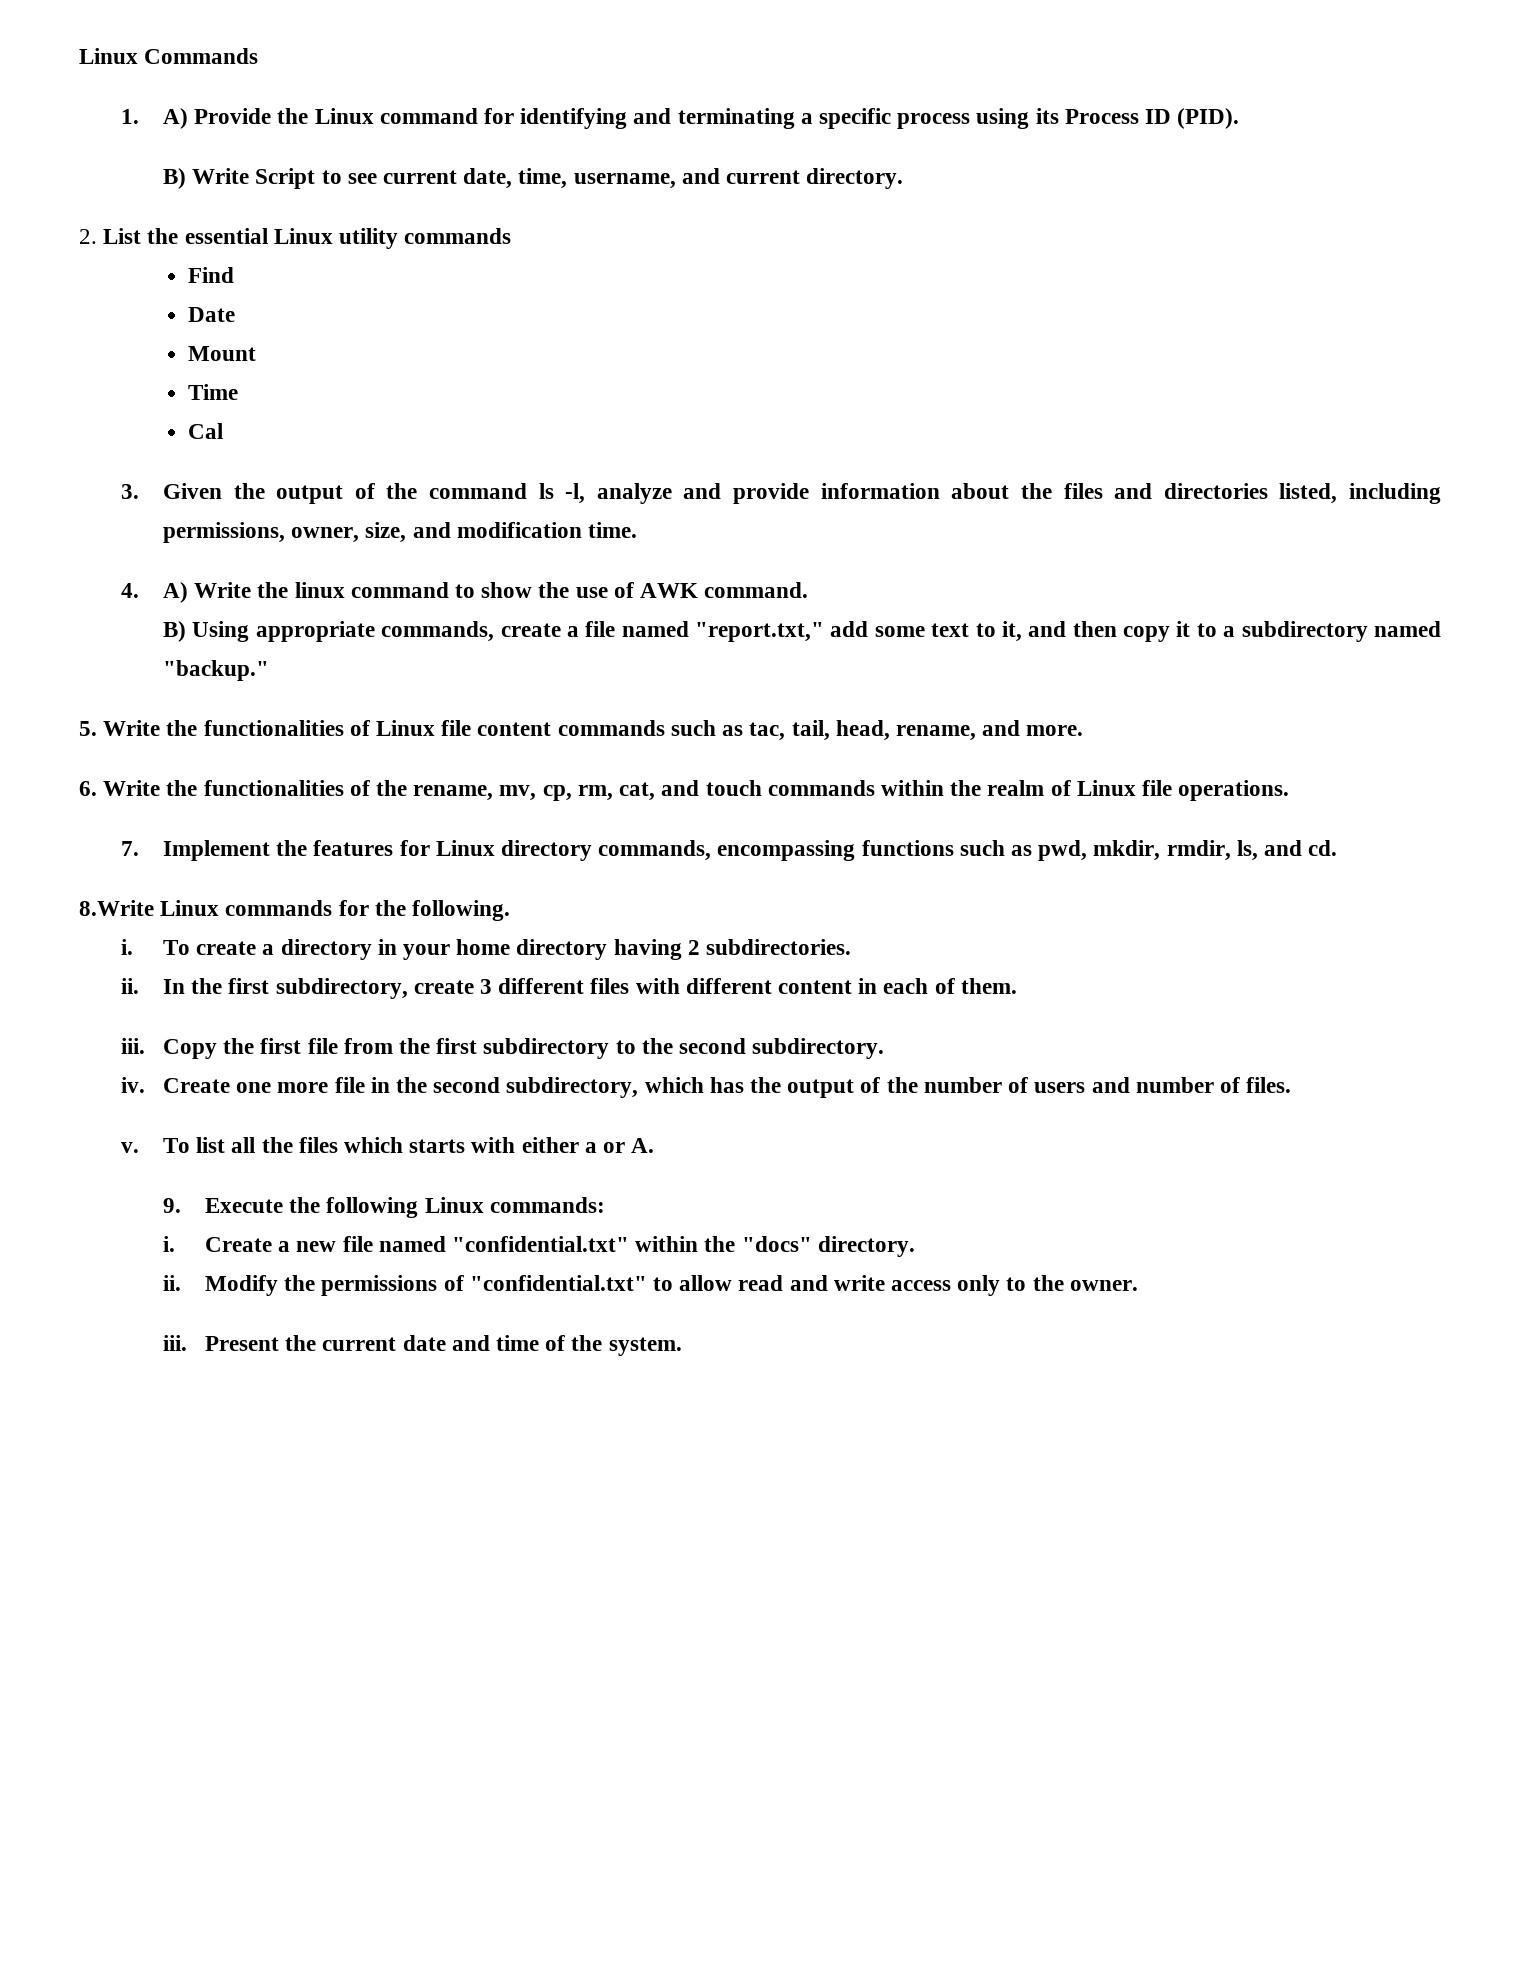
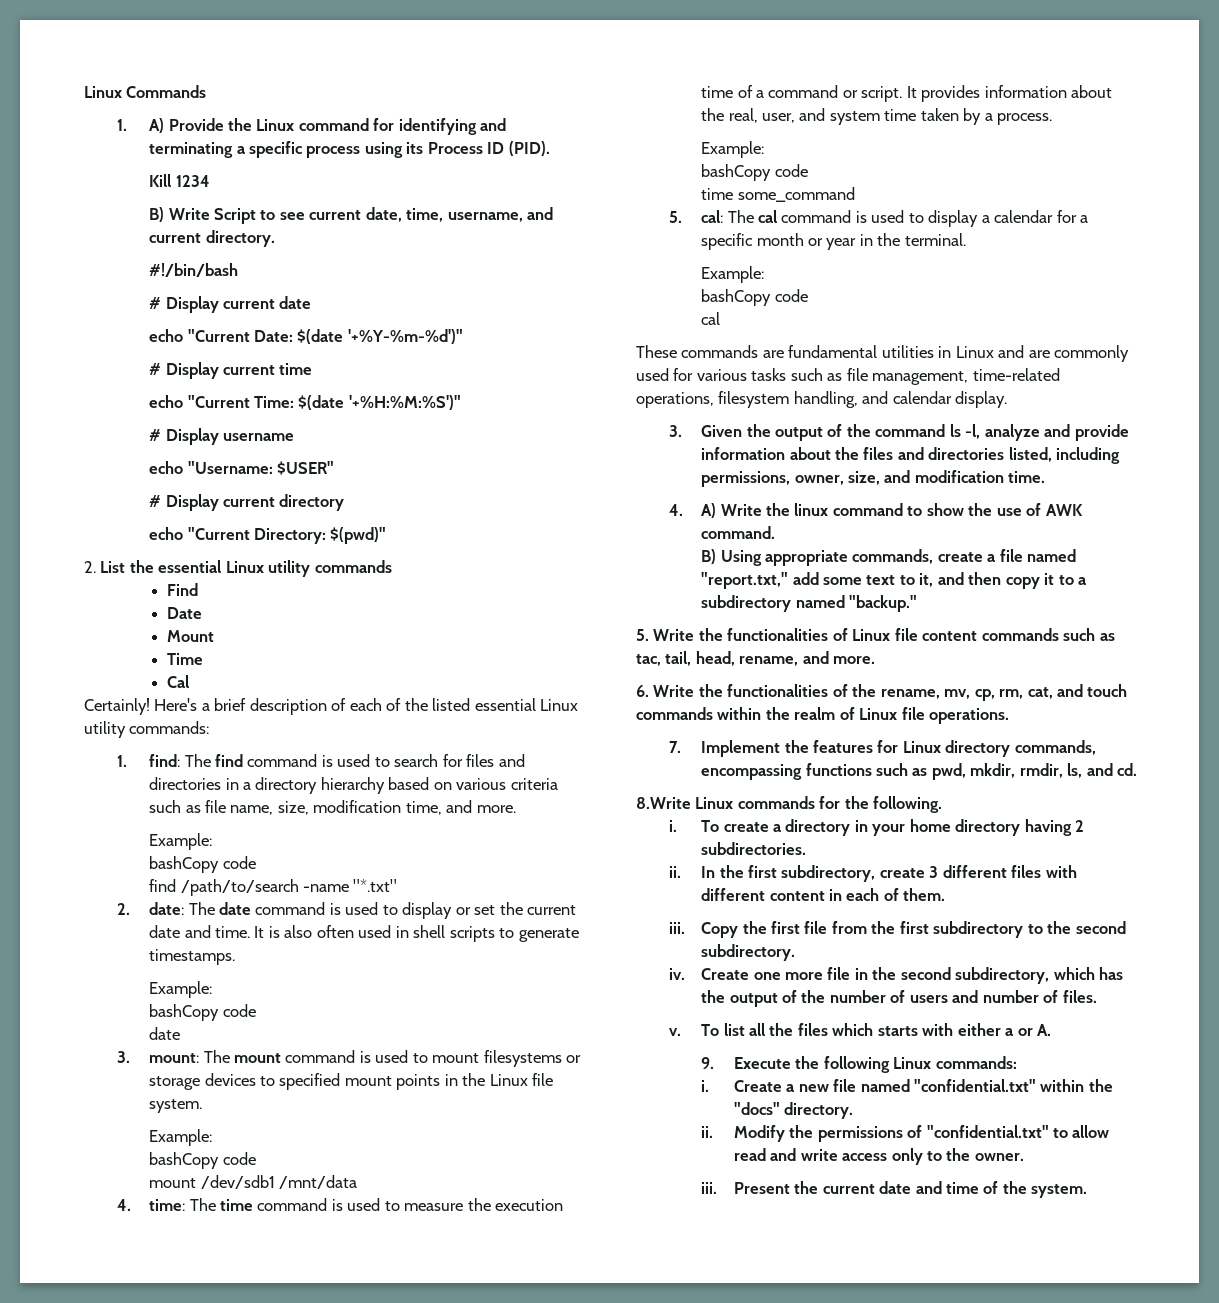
+ Kill 1234
+ #!/bin/bash
+ # Display current date
+ echo "Current Date: $(date '+%Y-%m-%d')"
+ # Display current time
+ echo "Current Time: $(date '+%H:%M:%S')"
+ # Display username
+ echo "Username: $USER"
+ # Display current directory
+ echo "Current Directory: $(pwd)"
+ Certainly! Here's a brief description of each of the listed essential Linux utility commands:
+ 1. find: The find command is used to search for files and directories in a directory hierarchy based on various criteria such as file name, size, modification time, and more.
+ Example:
+ bashCopy code
+ find /path/to/search -name "*.txt"
+ 2. date: The date command is used to display or set the current date and time. It is also often used in shell scripts to generate timestamps.
+ Example:
+ bashCopy code
+ date
+ 3. mount: The mount command is used to mount filesystems or storage devices to specified mount points in the Linux file system.
+ Example:
+ bashCopy code
+ mount /dev/sdb1 /mnt/data
+ 4. time: The time command is used to measure the execution time of a command or script. It provides information about the real, user, and system time taken by a process.
+ Example:
+ bashCopy code
+ time some_command
+ 5. cal: The cal command is used to display a calendar for a specific month or year in the terminal.
+ Example:
+ bashCopy code
+ cal
+ These commands are fundamental utilities in Linux and are commonly used for various tasks such as file management, time-related operations, filesystem handling, and calendar display.

